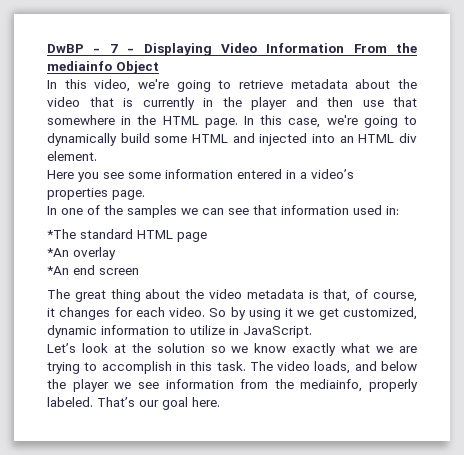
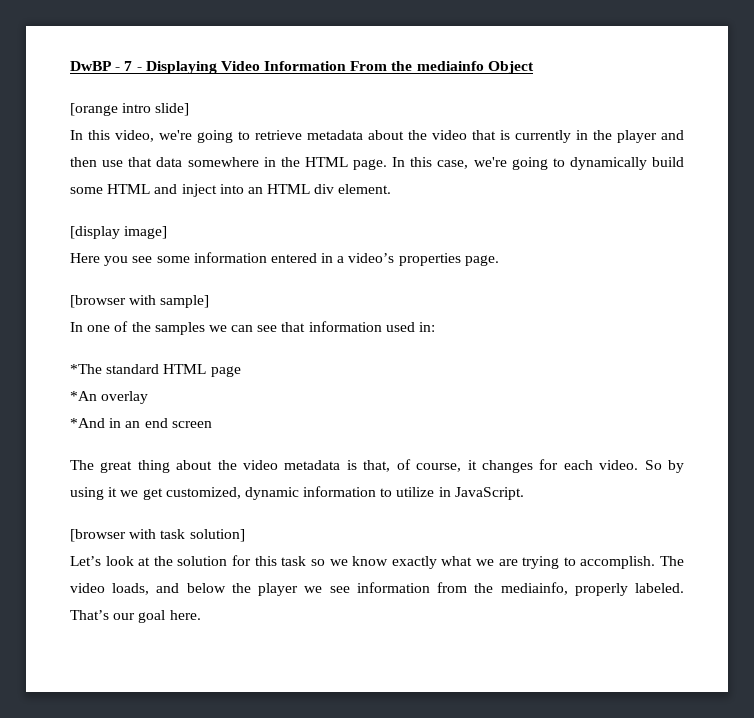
+ [orange intro slide]
- In this video, we're going to retrieve metadata about the video that is currently in the player and then use that somewhere in the HTML page.
+ In this video, we're going to retrieve metadata about the video that is currently in the player and then use that data somewhere in the HTML page.
- In this case, we're going to dynamically build some HTML and injected into an HTML div element.
+ In this case, we're going to dynamically build some HTML and inject into an HTML div element.
+ [display image]
+ [browser with sample]
- *An end screen
+ *And in an end screen
+ [browser with task solution]
- Let’s look at the solution so we know exactly what we are trying to accomplish in this task.
+ Let’s look at the solution for this task so we know exactly what we are trying to accomplish.

